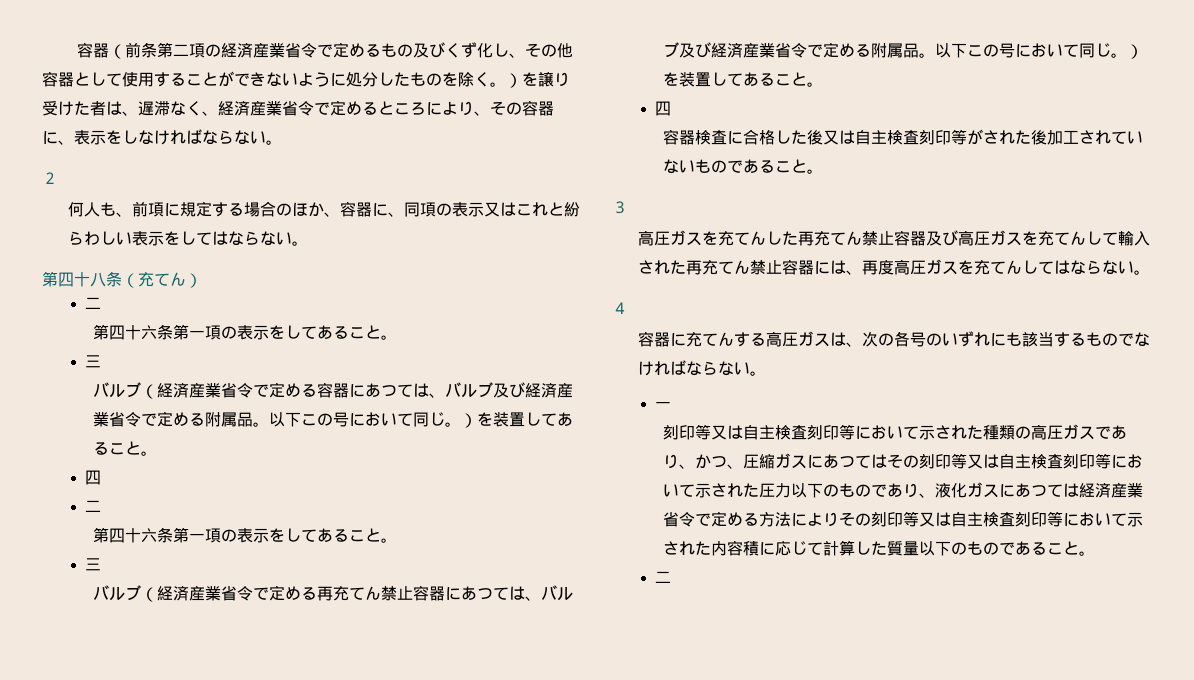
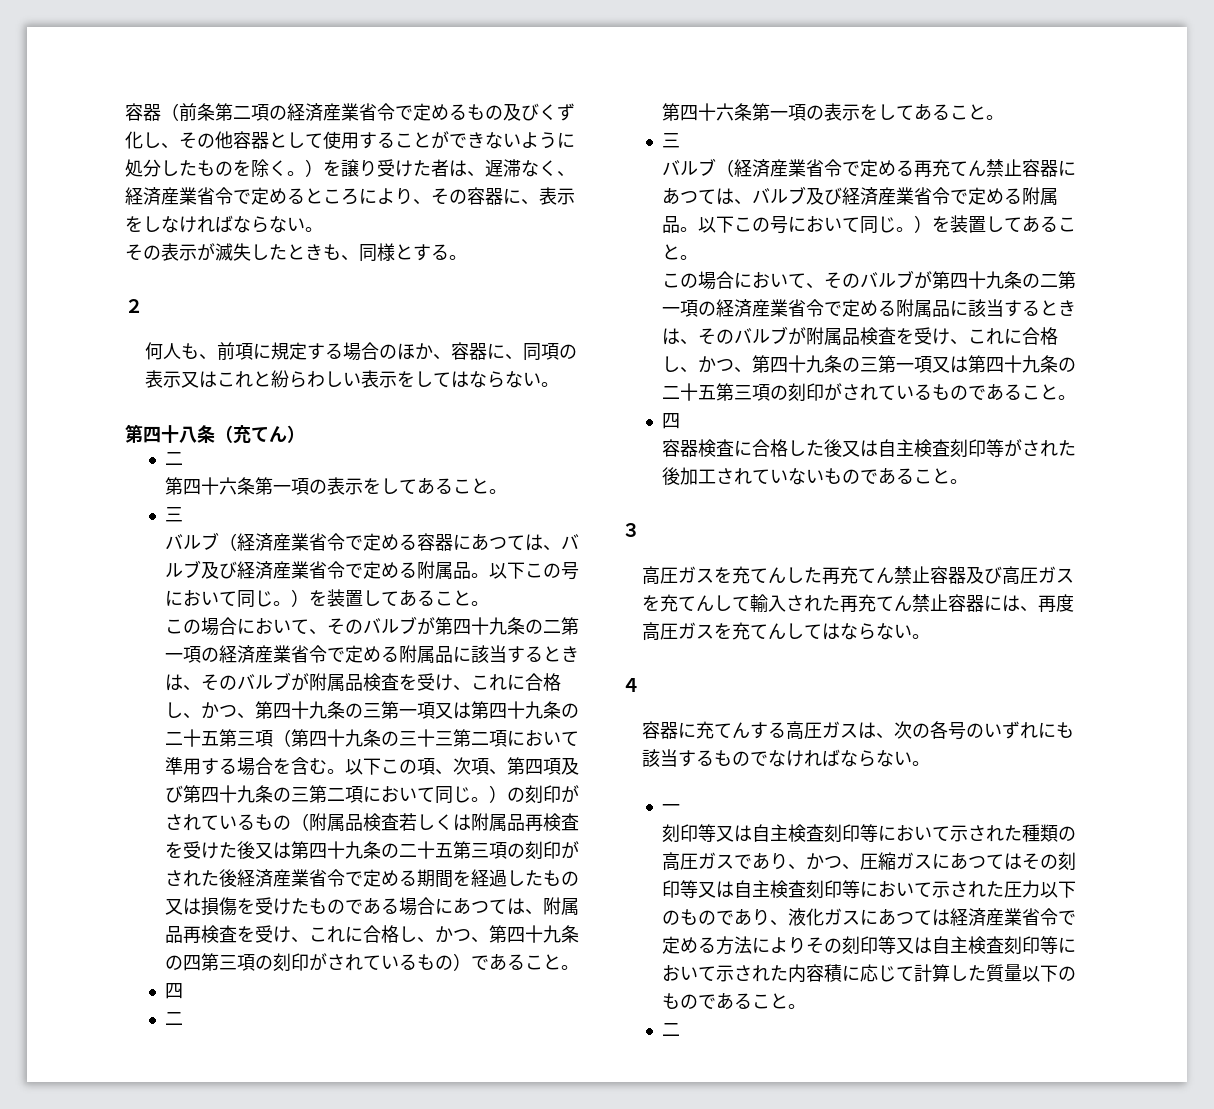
+ その表示が滅失したときも、同様とする。
+ この場合において、そのバルブが第四十九条の二第一項の経済産業省令で定める附属品に該当するときは、そのバルブが附属品検査を受け、これに合格し、かつ、第四十九条の三第一項又は第四十九条の二十五第三項（第四十九条の三十三第二項において準用する場合を含む。以下この項、次項、第四項及び第四十九条の三第二項において同じ。）の刻印がされているもの（附属品検査若しくは附属品再検査を受けた後又は第四十九条の二十五第三項の刻印がされた後経済産業省令で定める期間を経過したもの又は損傷を受けたものである場合にあつては、附属品再検査を受け、これに合格し、かつ、第四十九条の四第三項の刻印がされているもの）であること。
+ この場合において、そのバルブが第四十九条の二第一項の経済産業省令で定める附属品に該当するときは、そのバルブが附属品検査を受け、これに合格し、かつ、第四十九条の三第一項又は第四十九条の二十五第三項の刻印がされているものであること。

